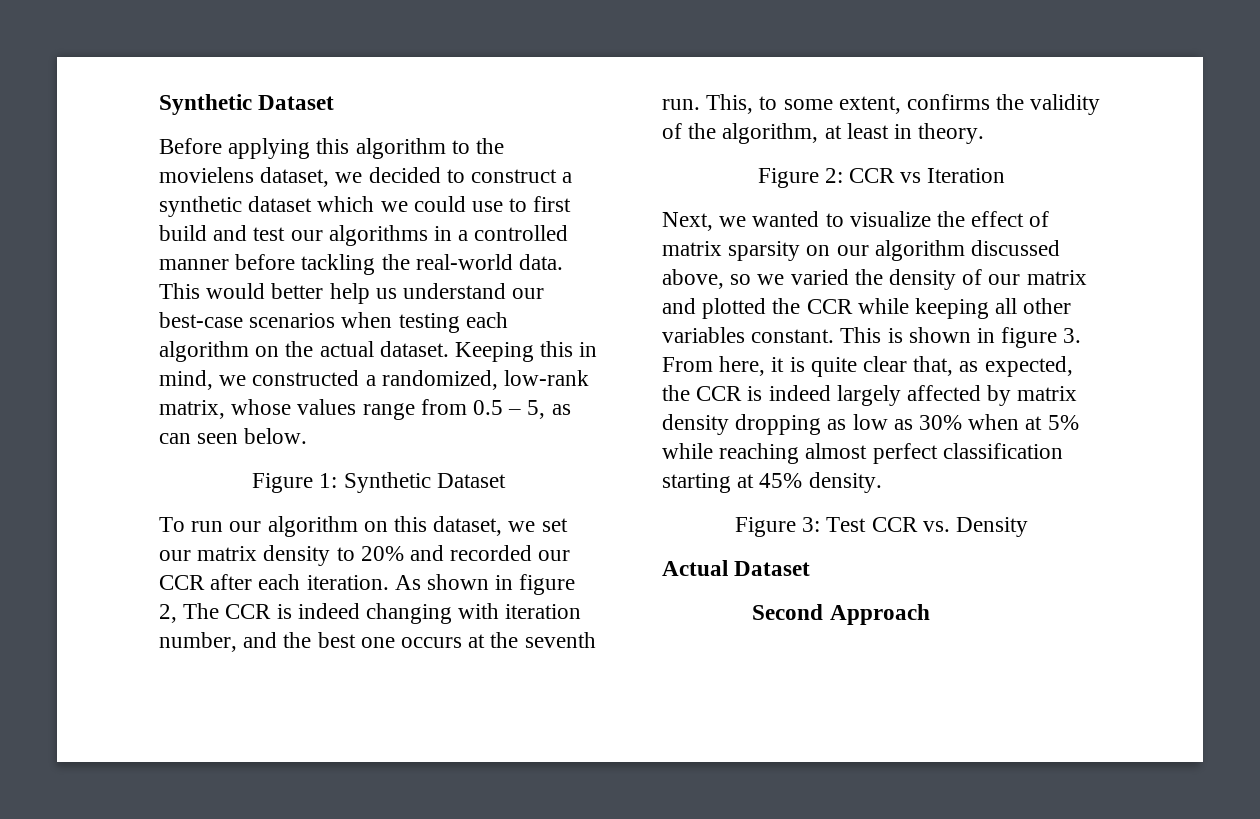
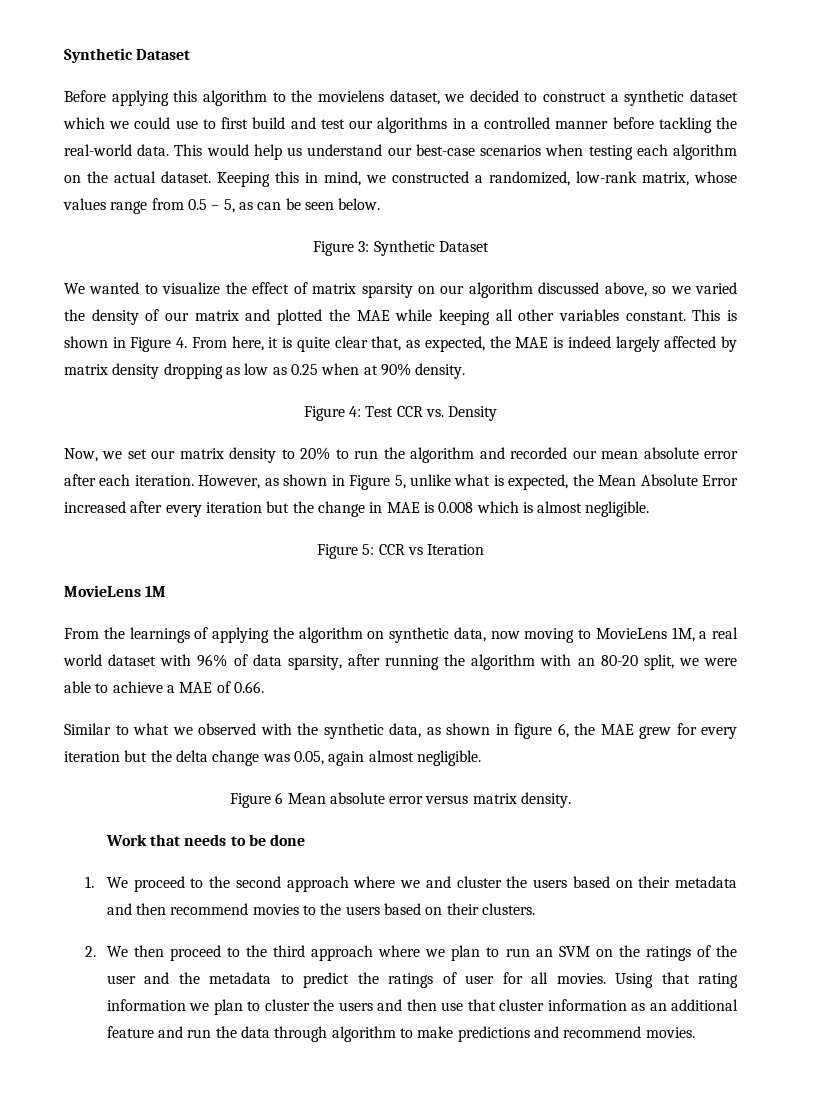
- This would better help us understand our best-case scenarios when testing each algorithm on the actual dataset.
+ This would help us understand our best-case scenarios when testing each algorithm on the actual dataset.
- Keeping this in mind, we constructed a randomized, low-rank matrix, whose values range from 0.5 – 5, as can seen below.
+ Keeping this in mind, we constructed a randomized, low-rank matrix, whose values range from 0.5 – 5, as can be seen below.
- Figure 1: Synthetic Dataset
- To run our algorithm on this dataset, we set our matrix density to 20% and recorded our CCR after each iteration. As shown in figure 2, The CCR is indeed changing with iteration number, and the best one occurs at the seventh run. This, to some extent, confirms the validity of the algorithm, at least in theory.
- Figure 2: CCR vs Iteration
- Next, we wanted to visualize the effect of matrix sparsity on our algorithm discussed above, so we varied the density of our matrix and plotted the CCR while keeping all other variables constant.
+ Figure 3: Synthetic Dataset
+ We wanted to visualize the effect of matrix sparsity on our algorithm discussed above, so we varied the density of our matrix and plotted the MAE while keeping all other variables constant.
- This is shown in figure 3. From here, it is quite clear that, as expected, the CCR is indeed largely affected by matrix density dropping as low as 30% when at 5% while reaching almost perfect classification starting at 45% density.
+ This is shown in Figure 4. From here, it is quite clear that, as expected, the MAE is indeed largely affected by matrix density dropping as low as 0.25 when at 90% density.
- Figure 3: Test CCR vs. Density
+ Figure 4: Test CCR vs. Density
- Actual Dataset
- Second Approach
+ Now, we set our matrix density to 20% to run the algorithm and recorded our mean absolute error after each iteration. However, as shown in Figure 5, unlike what is expected, the Mean Absolute Error increased after every iteration but the change in MAE is 0.008 which is almost negligible.
+ Figure 5: CCR vs Iteration
+ MovieLens 1M
+ From the learnings of applying the algorithm on synthetic data, now moving to MovieLens 1M, a real world dataset with 96% of data sparsity, after running the algorithm with an 80-20 split, we were able to achieve a MAE of 0.66.
+ Similar to what we observed with the synthetic data, as shown in figure 6, the MAE grew for every iteration but the delta change was 0.05, again almost negligible.
+ Figure 6 Mean absolute error versus matrix density.
+ Work that needs to be done
+ 1. We proceed to the second approach where we and cluster the users based on their metadata and then recommend movies to the users based on their clusters.
+ 2. We then proceed to the third approach where we plan to run an SVM on the ratings of the user and the metadata to predict the ratings of user for all movies. Using that rating information we plan to cluster the users and then use that cluster information as an additional feature and run the data through algorithm to make predictions and recommend movies.

